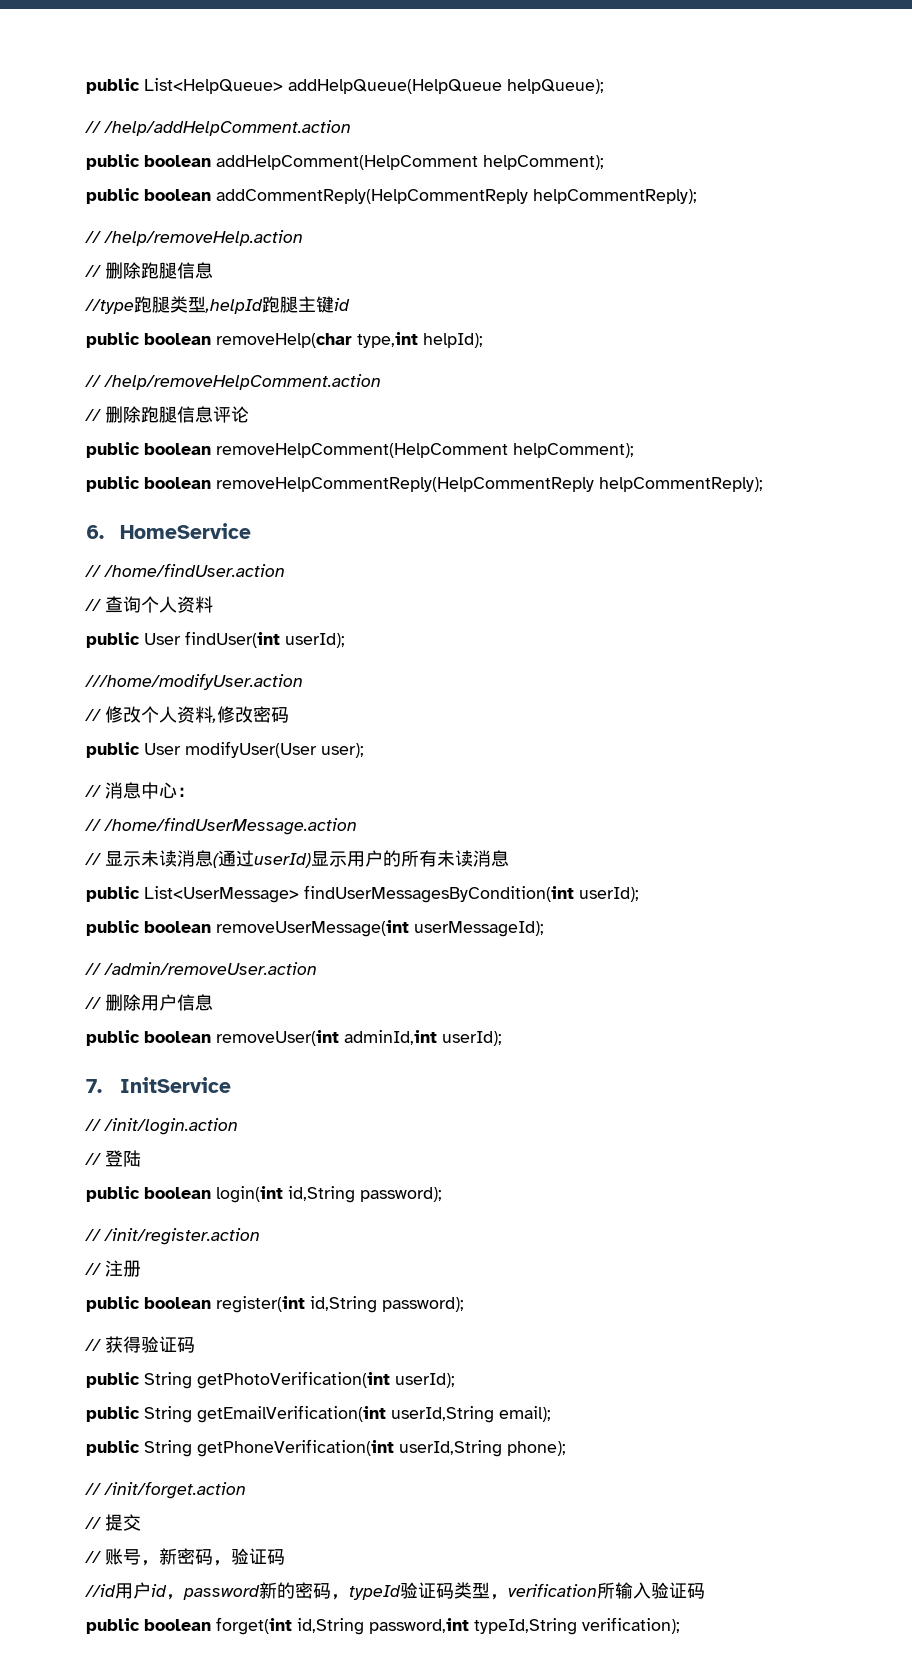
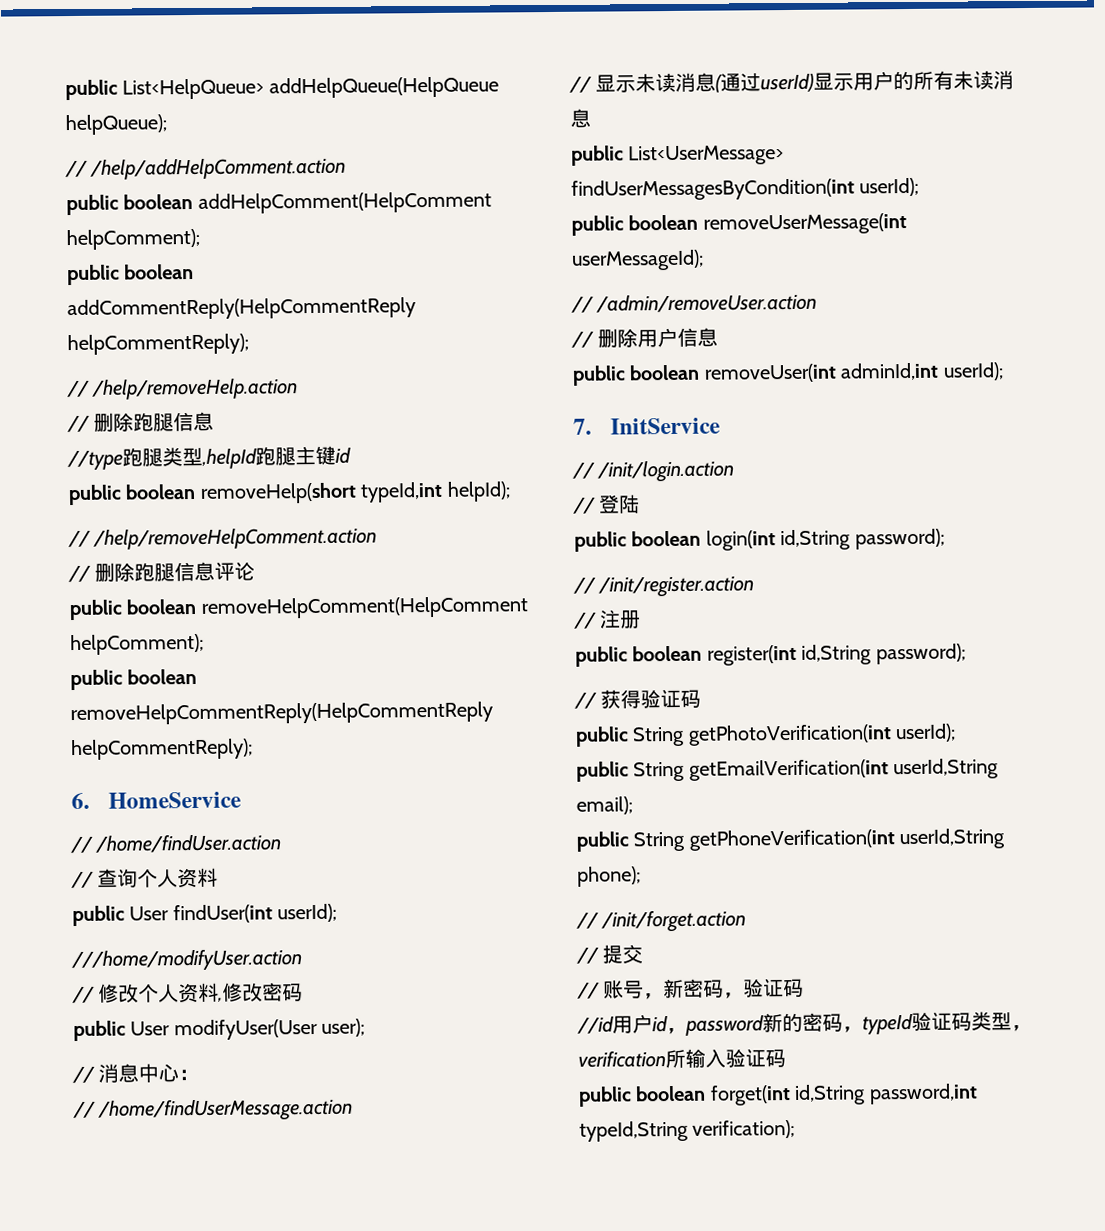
- public boolean removeHelp(char type,int helpId);
+ public boolean removeHelp(short typeId,int helpId);

